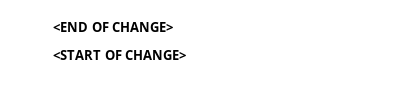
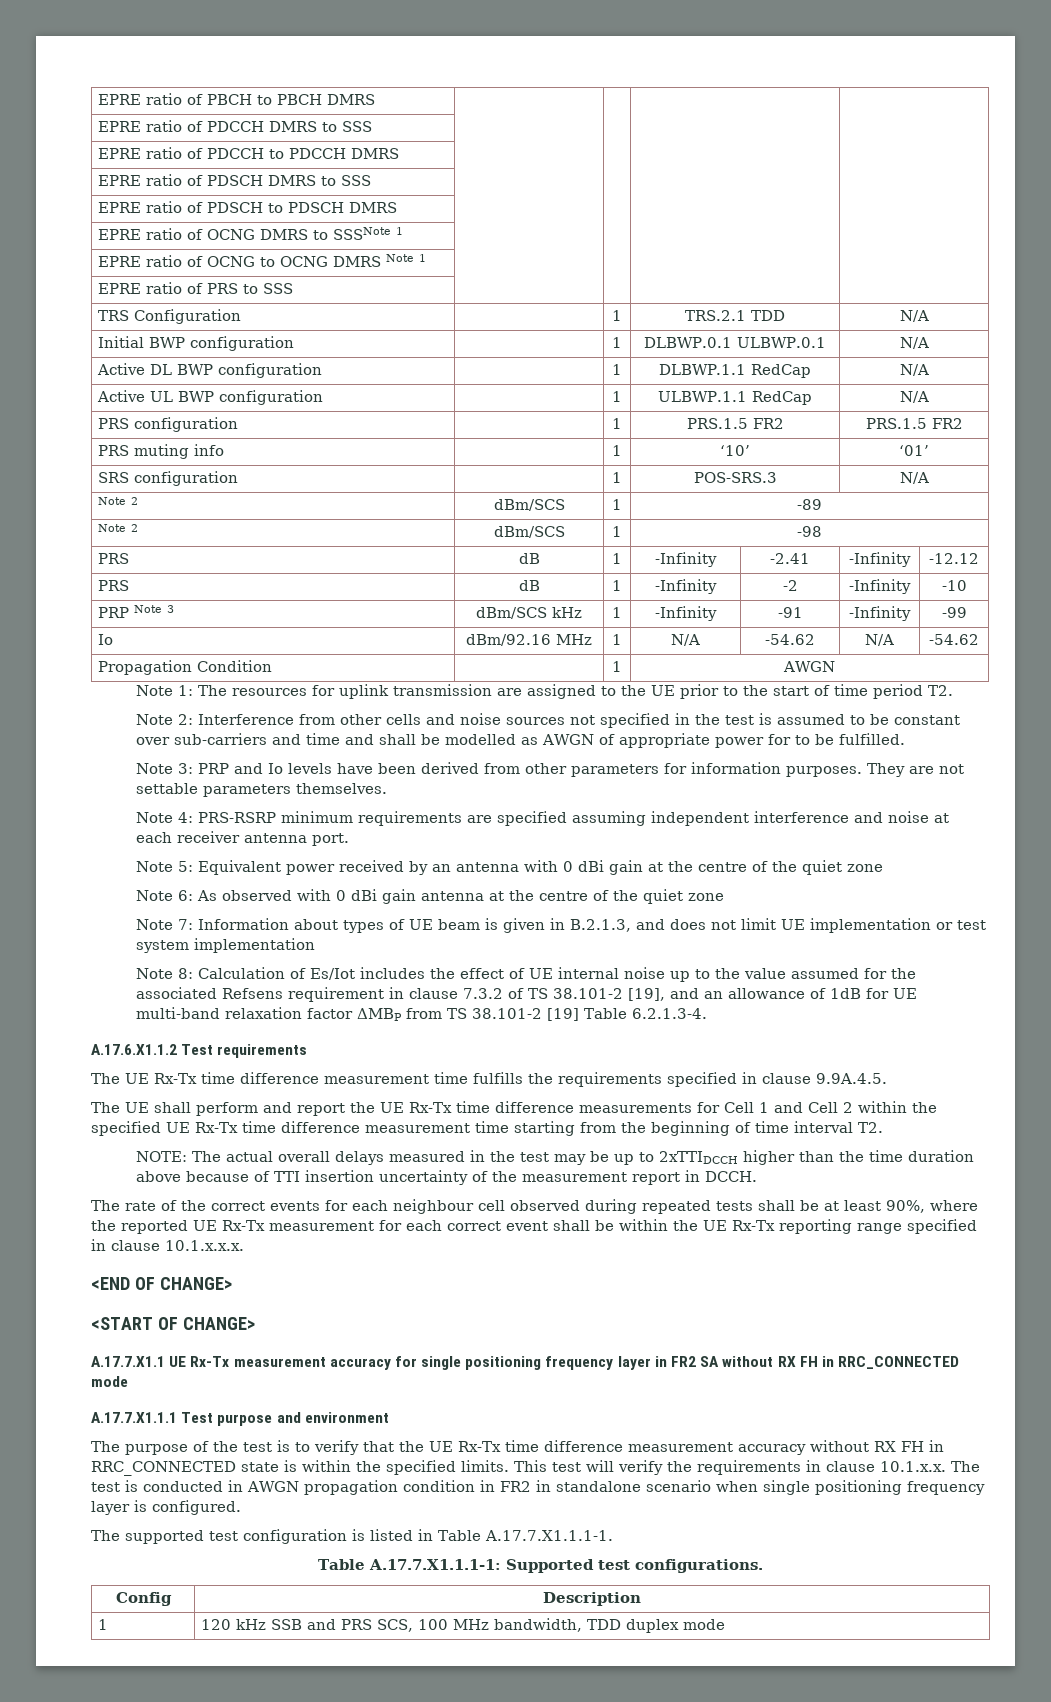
+ EPRE ratio of PBCH to PBCH DMRS | | | |
+ EPRE ratio of PDCCH DMRS to SSS | | | |
+ EPRE ratio of PDCCH to PDCCH DMRS | | | |
+ EPRE ratio of PDSCH DMRS to SSS | | | |
+ EPRE ratio of PDSCH to PDSCH DMRS | | | |
+ EPRE ratio of OCNG DMRS to SSSNote 1 | | | |
+ EPRE ratio of OCNG to OCNG DMRS Note 1 | | | |
+ EPRE ratio of PRS to SSS | | | |
+ TRS Configuration | | 1 | TRS.2.1 TDD | N/A
+ Initial BWP configuration | | 1 | DLBWP.0.1 ULBWP.0.1 | N/A
+ Active DL BWP configuration | | 1 | DLBWP.1.1 RedCap | N/A
+ Active UL BWP configuration | | 1 | ULBWP.1.1 RedCap | N/A
+ PRS configuration | | 1 | PRS.1.5 FR2 | PRS.1.5 FR2
+ PRS muting info | | 1 | ‘10’ | ‘01’
+ SRS configuration | | 1 | POS-SRS.3 | N/A
+ Note 2 | dBm/SCS | 1 | -89
+ Note 2 | dBm/SCS | 1 | -98
+ PRS | dB | 1 | -Infinity | -2.41 | -Infinity | -12.12
+ PRS | dB | 1 | -Infinity | -2 | -Infinity | -10
+ PRP Note 3 | dBm/SCS kHz | 1 | -Infinity | -91 | -Infinity | -99
+ Io | dBm/92.16 MHz | 1 | N/A | -54.62 | N/A | -54.62
+ Propagation Condition | | 1 | AWGN
+ Note 1: The resources for uplink transmission are assigned to the UE prior to the start of time period T2.
+ Note 2: Interference from other cells and noise sources not specified in the test is assumed to be constant over sub-carriers and time and shall be modelled as AWGN of appropriate power for to be fulfilled.
+ Note 3: PRP and Io levels have been derived from other parameters for information purposes. They are not settable parameters themselves.
+ Note 4: PRS-RSRP minimum requirements are specified assuming independent interference and noise at each receiver antenna port.
+ Note 5: Equivalent power received by an antenna with 0 dBi gain at the centre of the quiet zone
+ Note 6: As observed with 0 dBi gain antenna at the centre of the quiet zone
+ Note 7: Information about types of UE beam is given in B.2.1.3, and does not limit UE implementation or test system implementation
+ Note 8: Calculation of Es/Iot includes the effect of UE internal noise up to the value assumed for the associated Refsens requirement in clause 7.3.2 of TS 38.101-2 [19], and an allowance of 1dB for UE multi-band relaxation factor ΔMBP from TS 38.101-2 [19] Table 6.2.1.3-4.
+ A.17.6.X1.1.2 Test requirements
+ The UE Rx-Tx time difference measurement time fulfills the requirements specified in clause 9.9A.4.5.
+ The UE shall perform and report the UE Rx-Tx time difference measurements for Cell 1 and Cell 2 within the specified UE Rx-Tx time difference measurement time starting from the beginning of time interval T2.
+ NOTE: The actual overall delays measured in the test may be up to 2xTTIDCCH higher than the time duration above because of TTI insertion uncertainty of the measurement report in DCCH.
+ The rate of the correct events for each neighbour cell observed during repeated tests shall be at least 90%, where the reported UE Rx-Tx measurement for each correct event shall be within the UE Rx-Tx reporting range specified in clause 10.1.x.x.x.
+ A.17.7.X1.1 UE Rx-Tx measurement accuracy for single positioning frequency layer in FR2 SA without RX FH in RRC_CONNECTED mode
+ A.17.7.X1.1.1 Test purpose and environment
+ The purpose of the test is to verify that the UE Rx-Tx time difference measurement accuracy without RX FH in RRC_CONNECTED state is within the specified limits. This test will verify the requirements in clause 10.1.x.x. The test is conducted in AWGN propagation condition in FR2 in standalone scenario when single positioning frequency layer is configured.
+ The supported test configuration is listed in Table A.17.7.X1.1.1-1.
+ Table A.17.7.X1.1.1-1: Supported test configurations.
+ Config | Description
+ 1 | 120 kHz SSB and PRS SCS, 100 MHz bandwidth, TDD duplex mode

